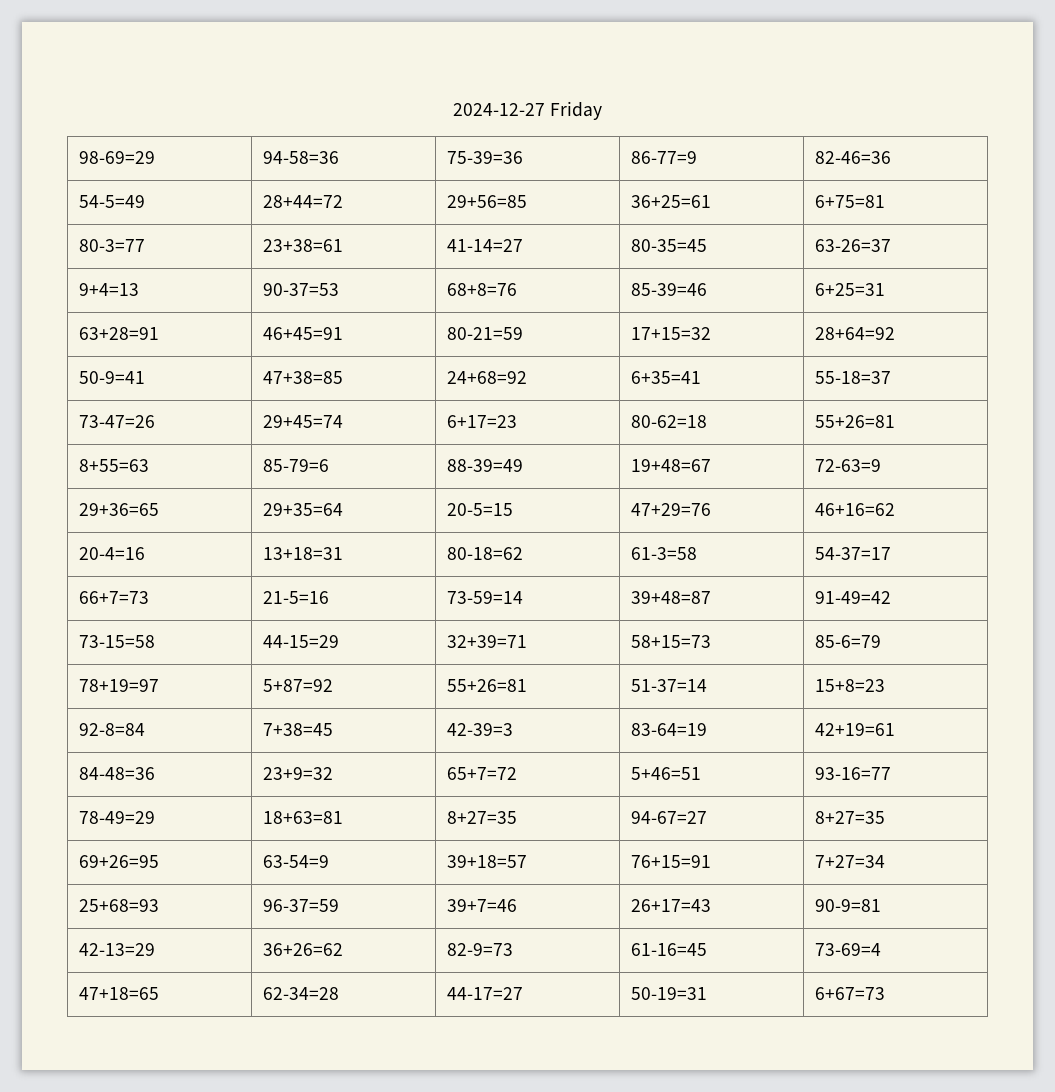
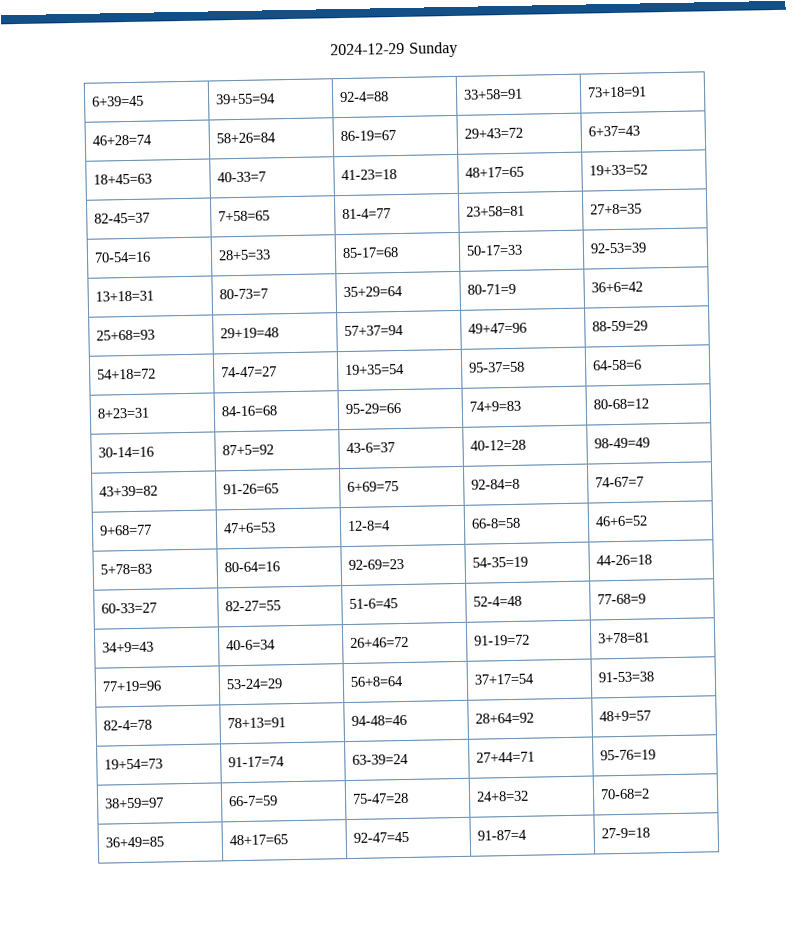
- 2024-12-27 Friday
- 98-69=29 | 94-58=36 | 75-39=36 | 86-77=9 | 82-46=36
- 54-5=49 | 28+44=72 | 29+56=85 | 36+25=61 | 6+75=81
- 80-3=77 | 23+38=61 | 41-14=27 | 80-35=45 | 63-26=37
- 9+4=13 | 90-37=53 | 68+8=76 | 85-39=46 | 6+25=31
- 63+28=91 | 46+45=91 | 80-21=59 | 17+15=32 | 28+64=92
- 50-9=41 | 47+38=85 | 24+68=92 | 6+35=41 | 55-18=37
- 73-47=26 | 29+45=74 | 6+17=23 | 80-62=18 | 55+26=81
- 8+55=63 | 85-79=6 | 88-39=49 | 19+48=67 | 72-63=9
- 29+36=65 | 29+35=64 | 20-5=15 | 47+29=76 | 46+16=62
- 20-4=16 | 13+18=31 | 80-18=62 | 61-3=58 | 54-37=17
- 66+7=73 | 21-5=16 | 73-59=14 | 39+48=87 | 91-49=42
- 73-15=58 | 44-15=29 | 32+39=71 | 58+15=73 | 85-6=79
- 78+19=97 | 5+87=92 | 55+26=81 | 51-37=14 | 15+8=23
- 92-8=84 | 7+38=45 | 42-39=3 | 83-64=19 | 42+19=61
- 84-48=36 | 23+9=32 | 65+7=72 | 5+46=51 | 93-16=77
- 78-49=29 | 18+63=81 | 8+27=35 | 94-67=27 | 8+27=35
- 69+26=95 | 63-54=9 | 39+18=57 | 76+15=91 | 7+27=34
- 25+68=93 | 96-37=59 | 39+7=46 | 26+17=43 | 90-9=81
- 42-13=29 | 36+26=62 | 82-9=73 | 61-16=45 | 73-69=4
- 47+18=65 | 62-34=28 | 44-17=27 | 50-19=31 | 6+67=73
+ 2024-12-29 Sunday
+ 6+39=45 | 39+55=94 | 92-4=88 | 33+58=91 | 73+18=91
+ 46+28=74 | 58+26=84 | 86-19=67 | 29+43=72 | 6+37=43
+ 18+45=63 | 40-33=7 | 41-23=18 | 48+17=65 | 19+33=52
+ 82-45=37 | 7+58=65 | 81-4=77 | 23+58=81 | 27+8=35
+ 70-54=16 | 28+5=33 | 85-17=68 | 50-17=33 | 92-53=39
+ 13+18=31 | 80-73=7 | 35+29=64 | 80-71=9 | 36+6=42
+ 25+68=93 | 29+19=48 | 57+37=94 | 49+47=96 | 88-59=29
+ 54+18=72 | 74-47=27 | 19+35=54 | 95-37=58 | 64-58=6
+ 8+23=31 | 84-16=68 | 95-29=66 | 74+9=83 | 80-68=12
+ 30-14=16 | 87+5=92 | 43-6=37 | 40-12=28 | 98-49=49
+ 43+39=82 | 91-26=65 | 6+69=75 | 92-84=8 | 74-67=7
+ 9+68=77 | 47+6=53 | 12-8=4 | 66-8=58 | 46+6=52
+ 5+78=83 | 80-64=16 | 92-69=23 | 54-35=19 | 44-26=18
+ 60-33=27 | 82-27=55 | 51-6=45 | 52-4=48 | 77-68=9
+ 34+9=43 | 40-6=34 | 26+46=72 | 91-19=72 | 3+78=81
+ 77+19=96 | 53-24=29 | 56+8=64 | 37+17=54 | 91-53=38
+ 82-4=78 | 78+13=91 | 94-48=46 | 28+64=92 | 48+9=57
+ 19+54=73 | 91-17=74 | 63-39=24 | 27+44=71 | 95-76=19
+ 38+59=97 | 66-7=59 | 75-47=28 | 24+8=32 | 70-68=2
+ 36+49=85 | 48+17=65 | 92-47=45 | 91-87=4 | 27-9=18

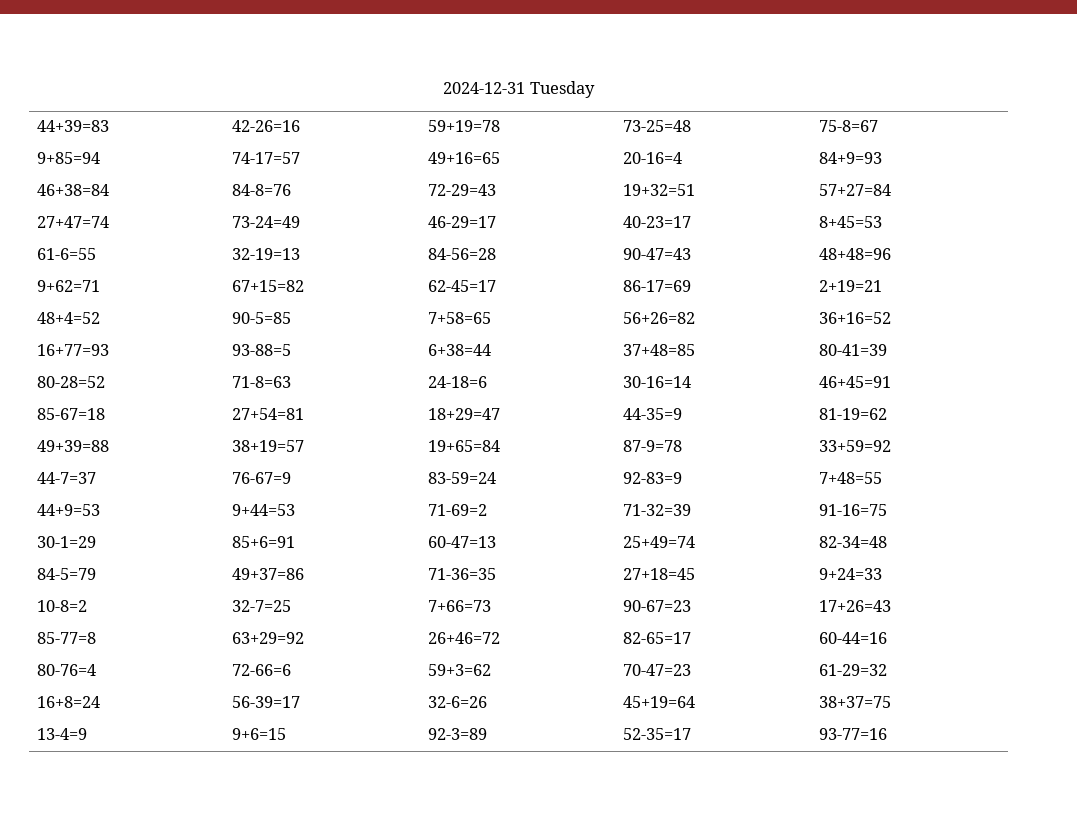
- 2024-12-29 Sunday
- 6+39=45 | 39+55=94 | 92-4=88 | 33+58=91 | 73+18=91
- 46+28=74 | 58+26=84 | 86-19=67 | 29+43=72 | 6+37=43
- 18+45=63 | 40-33=7 | 41-23=18 | 48+17=65 | 19+33=52
- 82-45=37 | 7+58=65 | 81-4=77 | 23+58=81 | 27+8=35
- 70-54=16 | 28+5=33 | 85-17=68 | 50-17=33 | 92-53=39
- 13+18=31 | 80-73=7 | 35+29=64 | 80-71=9 | 36+6=42
- 25+68=93 | 29+19=48 | 57+37=94 | 49+47=96 | 88-59=29
- 54+18=72 | 74-47=27 | 19+35=54 | 95-37=58 | 64-58=6
- 8+23=31 | 84-16=68 | 95-29=66 | 74+9=83 | 80-68=12
- 30-14=16 | 87+5=92 | 43-6=37 | 40-12=28 | 98-49=49
- 43+39=82 | 91-26=65 | 6+69=75 | 92-84=8 | 74-67=7
- 9+68=77 | 47+6=53 | 12-8=4 | 66-8=58 | 46+6=52
- 5+78=83 | 80-64=16 | 92-69=23 | 54-35=19 | 44-26=18
- 60-33=27 | 82-27=55 | 51-6=45 | 52-4=48 | 77-68=9
- 34+9=43 | 40-6=34 | 26+46=72 | 91-19=72 | 3+78=81
- 77+19=96 | 53-24=29 | 56+8=64 | 37+17=54 | 91-53=38
- 82-4=78 | 78+13=91 | 94-48=46 | 28+64=92 | 48+9=57
- 19+54=73 | 91-17=74 | 63-39=24 | 27+44=71 | 95-76=19
- 38+59=97 | 66-7=59 | 75-47=28 | 24+8=32 | 70-68=2
- 36+49=85 | 48+17=65 | 92-47=45 | 91-87=4 | 27-9=18
+ 2024-12-31 Tuesday
+ 44+39=83 | 42-26=16 | 59+19=78 | 73-25=48 | 75-8=67
+ 9+85=94 | 74-17=57 | 49+16=65 | 20-16=4 | 84+9=93
+ 46+38=84 | 84-8=76 | 72-29=43 | 19+32=51 | 57+27=84
+ 27+47=74 | 73-24=49 | 46-29=17 | 40-23=17 | 8+45=53
+ 61-6=55 | 32-19=13 | 84-56=28 | 90-47=43 | 48+48=96
+ 9+62=71 | 67+15=82 | 62-45=17 | 86-17=69 | 2+19=21
+ 48+4=52 | 90-5=85 | 7+58=65 | 56+26=82 | 36+16=52
+ 16+77=93 | 93-88=5 | 6+38=44 | 37+48=85 | 80-41=39
+ 80-28=52 | 71-8=63 | 24-18=6 | 30-16=14 | 46+45=91
+ 85-67=18 | 27+54=81 | 18+29=47 | 44-35=9 | 81-19=62
+ 49+39=88 | 38+19=57 | 19+65=84 | 87-9=78 | 33+59=92
+ 44-7=37 | 76-67=9 | 83-59=24 | 92-83=9 | 7+48=55
+ 44+9=53 | 9+44=53 | 71-69=2 | 71-32=39 | 91-16=75
+ 30-1=29 | 85+6=91 | 60-47=13 | 25+49=74 | 82-34=48
+ 84-5=79 | 49+37=86 | 71-36=35 | 27+18=45 | 9+24=33
+ 10-8=2 | 32-7=25 | 7+66=73 | 90-67=23 | 17+26=43
+ 85-77=8 | 63+29=92 | 26+46=72 | 82-65=17 | 60-44=16
+ 80-76=4 | 72-66=6 | 59+3=62 | 70-47=23 | 61-29=32
+ 16+8=24 | 56-39=17 | 32-6=26 | 45+19=64 | 38+37=75
+ 13-4=9 | 9+6=15 | 92-3=89 | 52-35=17 | 93-77=16

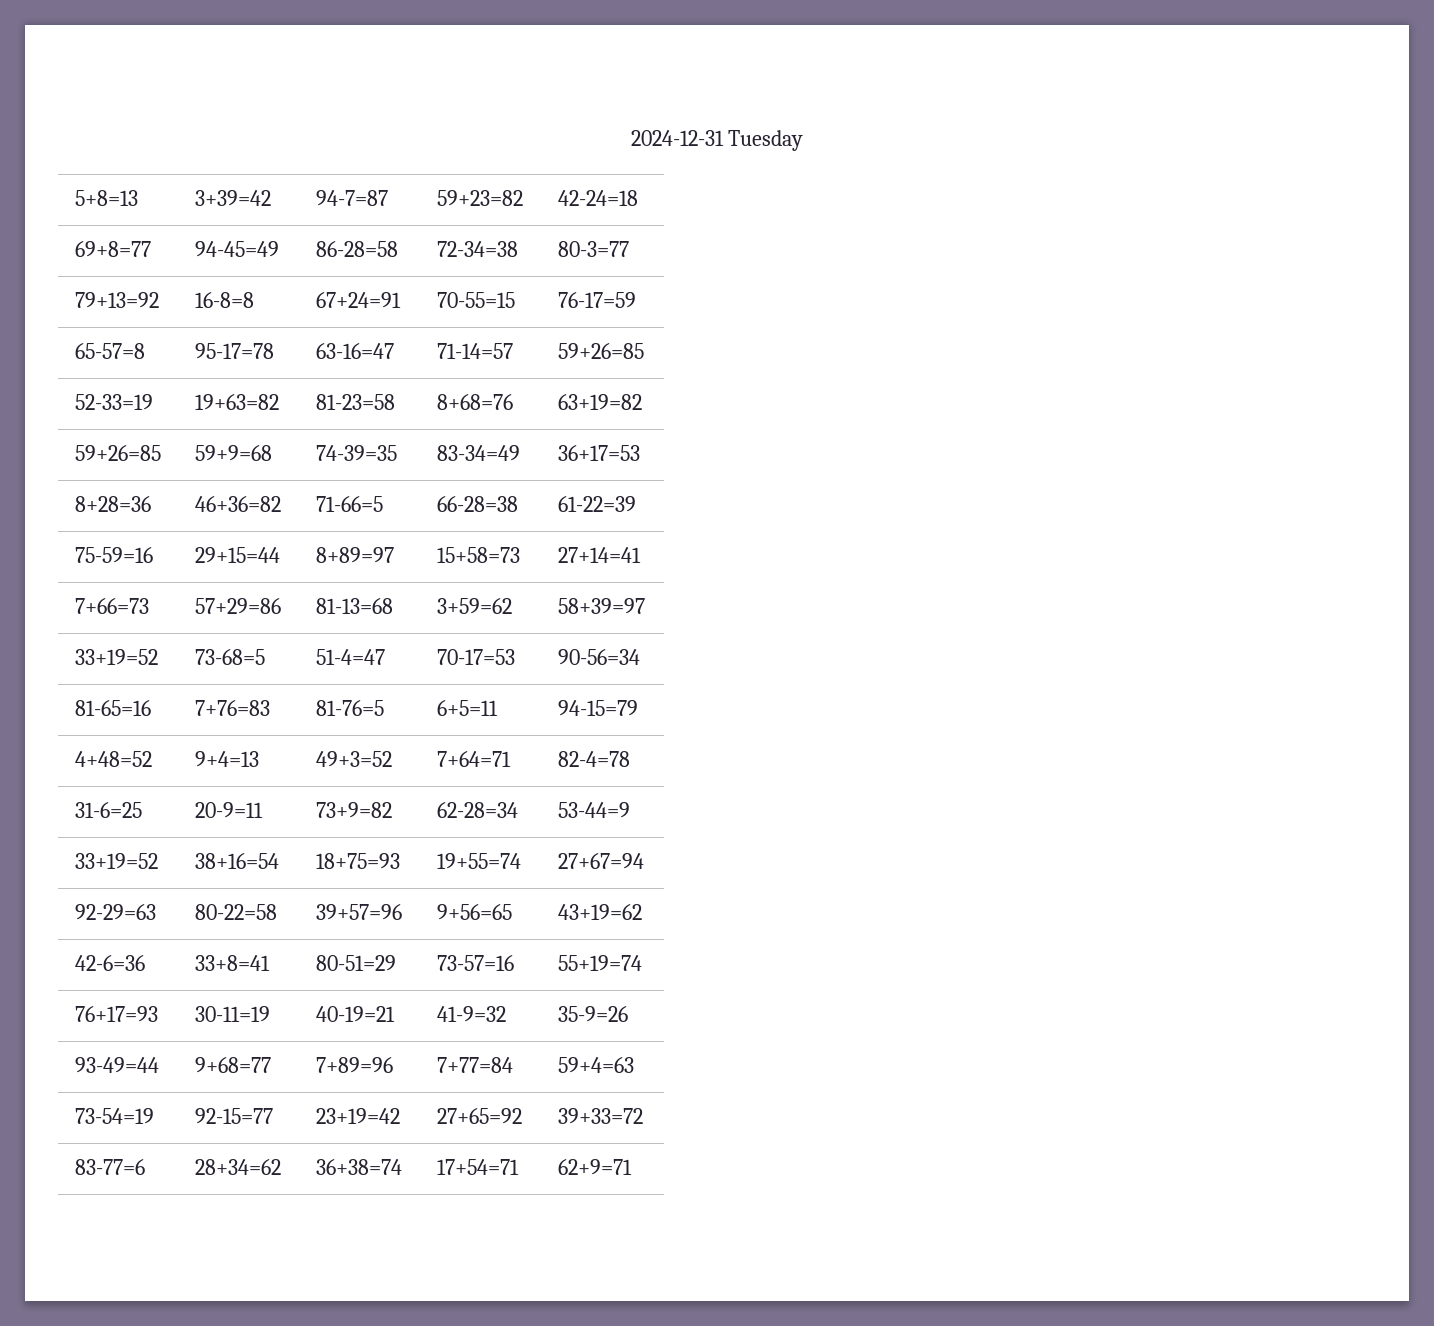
- 44+39=83 | 42-26=16 | 59+19=78 | 73-25=48 | 75-8=67
- 9+85=94 | 74-17=57 | 49+16=65 | 20-16=4 | 84+9=93
- 46+38=84 | 84-8=76 | 72-29=43 | 19+32=51 | 57+27=84
- 27+47=74 | 73-24=49 | 46-29=17 | 40-23=17 | 8+45=53
- 61-6=55 | 32-19=13 | 84-56=28 | 90-47=43 | 48+48=96
- 9+62=71 | 67+15=82 | 62-45=17 | 86-17=69 | 2+19=21
- 48+4=52 | 90-5=85 | 7+58=65 | 56+26=82 | 36+16=52
- 16+77=93 | 93-88=5 | 6+38=44 | 37+48=85 | 80-41=39
- 80-28=52 | 71-8=63 | 24-18=6 | 30-16=14 | 46+45=91
- 85-67=18 | 27+54=81 | 18+29=47 | 44-35=9 | 81-19=62
- 49+39=88 | 38+19=57 | 19+65=84 | 87-9=78 | 33+59=92
- 44-7=37 | 76-67=9 | 83-59=24 | 92-83=9 | 7+48=55
- 44+9=53 | 9+44=53 | 71-69=2 | 71-32=39 | 91-16=75
- 30-1=29 | 85+6=91 | 60-47=13 | 25+49=74 | 82-34=48
- 84-5=79 | 49+37=86 | 71-36=35 | 27+18=45 | 9+24=33
- 10-8=2 | 32-7=25 | 7+66=73 | 90-67=23 | 17+26=43
- 85-77=8 | 63+29=92 | 26+46=72 | 82-65=17 | 60-44=16
- 80-76=4 | 72-66=6 | 59+3=62 | 70-47=23 | 61-29=32
- 16+8=24 | 56-39=17 | 32-6=26 | 45+19=64 | 38+37=75
- 13-4=9 | 9+6=15 | 92-3=89 | 52-35=17 | 93-77=16
+ 5+8=13 | 3+39=42 | 94-7=87 | 59+23=82 | 42-24=18
+ 69+8=77 | 94-45=49 | 86-28=58 | 72-34=38 | 80-3=77
+ 79+13=92 | 16-8=8 | 67+24=91 | 70-55=15 | 76-17=59
+ 65-57=8 | 95-17=78 | 63-16=47 | 71-14=57 | 59+26=85
+ 52-33=19 | 19+63=82 | 81-23=58 | 8+68=76 | 63+19=82
+ 59+26=85 | 59+9=68 | 74-39=35 | 83-34=49 | 36+17=53
+ 8+28=36 | 46+36=82 | 71-66=5 | 66-28=38 | 61-22=39
+ 75-59=16 | 29+15=44 | 8+89=97 | 15+58=73 | 27+14=41
+ 7+66=73 | 57+29=86 | 81-13=68 | 3+59=62 | 58+39=97
+ 33+19=52 | 73-68=5 | 51-4=47 | 70-17=53 | 90-56=34
+ 81-65=16 | 7+76=83 | 81-76=5 | 6+5=11 | 94-15=79
+ 4+48=52 | 9+4=13 | 49+3=52 | 7+64=71 | 82-4=78
+ 31-6=25 | 20-9=11 | 73+9=82 | 62-28=34 | 53-44=9
+ 33+19=52 | 38+16=54 | 18+75=93 | 19+55=74 | 27+67=94
+ 92-29=63 | 80-22=58 | 39+57=96 | 9+56=65 | 43+19=62
+ 42-6=36 | 33+8=41 | 80-51=29 | 73-57=16 | 55+19=74
+ 76+17=93 | 30-11=19 | 40-19=21 | 41-9=32 | 35-9=26
+ 93-49=44 | 9+68=77 | 7+89=96 | 7+77=84 | 59+4=63
+ 73-54=19 | 92-15=77 | 23+19=42 | 27+65=92 | 39+33=72
+ 83-77=6 | 28+34=62 | 36+38=74 | 17+54=71 | 62+9=71

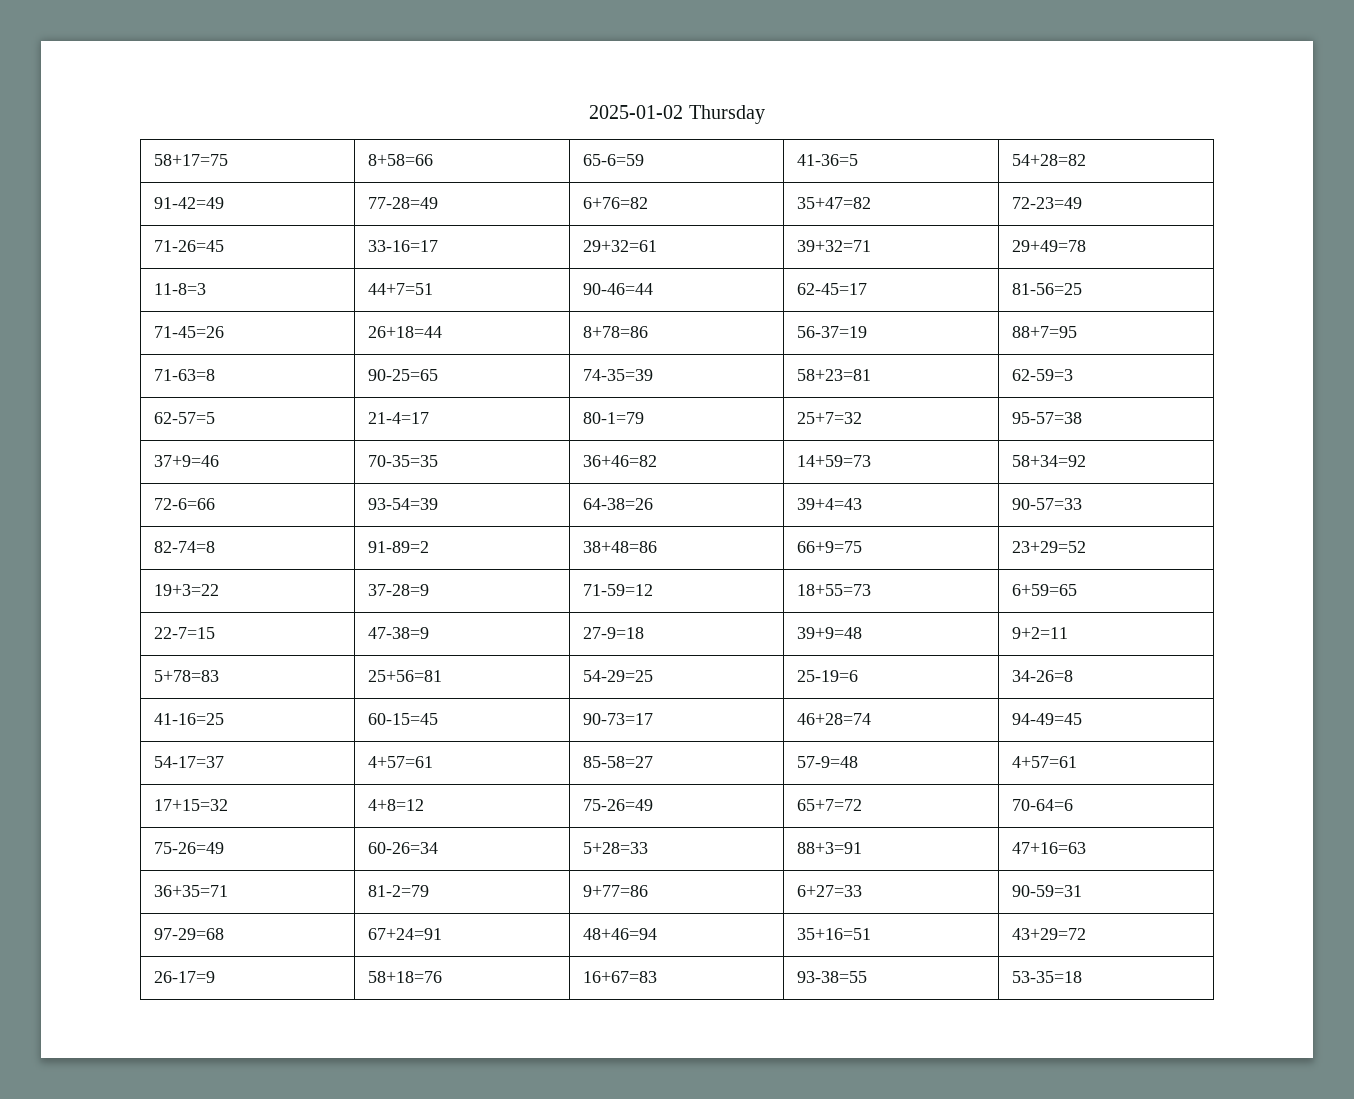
- 2024-12-31 Tuesday
- 5+8=13 | 3+39=42 | 94-7=87 | 59+23=82 | 42-24=18
- 69+8=77 | 94-45=49 | 86-28=58 | 72-34=38 | 80-3=77
- 79+13=92 | 16-8=8 | 67+24=91 | 70-55=15 | 76-17=59
- 65-57=8 | 95-17=78 | 63-16=47 | 71-14=57 | 59+26=85
- 52-33=19 | 19+63=82 | 81-23=58 | 8+68=76 | 63+19=82
- 59+26=85 | 59+9=68 | 74-39=35 | 83-34=49 | 36+17=53
- 8+28=36 | 46+36=82 | 71-66=5 | 66-28=38 | 61-22=39
- 75-59=16 | 29+15=44 | 8+89=97 | 15+58=73 | 27+14=41
- 7+66=73 | 57+29=86 | 81-13=68 | 3+59=62 | 58+39=97
- 33+19=52 | 73-68=5 | 51-4=47 | 70-17=53 | 90-56=34
- 81-65=16 | 7+76=83 | 81-76=5 | 6+5=11 | 94-15=79
- 4+48=52 | 9+4=13 | 49+3=52 | 7+64=71 | 82-4=78
- 31-6=25 | 20-9=11 | 73+9=82 | 62-28=34 | 53-44=9
- 33+19=52 | 38+16=54 | 18+75=93 | 19+55=74 | 27+67=94
- 92-29=63 | 80-22=58 | 39+57=96 | 9+56=65 | 43+19=62
- 42-6=36 | 33+8=41 | 80-51=29 | 73-57=16 | 55+19=74
- 76+17=93 | 30-11=19 | 40-19=21 | 41-9=32 | 35-9=26
- 93-49=44 | 9+68=77 | 7+89=96 | 7+77=84 | 59+4=63
- 73-54=19 | 92-15=77 | 23+19=42 | 27+65=92 | 39+33=72
- 83-77=6 | 28+34=62 | 36+38=74 | 17+54=71 | 62+9=71
+ 2025-01-02 Thursday
+ 58+17=75 | 8+58=66 | 65-6=59 | 41-36=5 | 54+28=82
+ 91-42=49 | 77-28=49 | 6+76=82 | 35+47=82 | 72-23=49
+ 71-26=45 | 33-16=17 | 29+32=61 | 39+32=71 | 29+49=78
+ 11-8=3 | 44+7=51 | 90-46=44 | 62-45=17 | 81-56=25
+ 71-45=26 | 26+18=44 | 8+78=86 | 56-37=19 | 88+7=95
+ 71-63=8 | 90-25=65 | 74-35=39 | 58+23=81 | 62-59=3
+ 62-57=5 | 21-4=17 | 80-1=79 | 25+7=32 | 95-57=38
+ 37+9=46 | 70-35=35 | 36+46=82 | 14+59=73 | 58+34=92
+ 72-6=66 | 93-54=39 | 64-38=26 | 39+4=43 | 90-57=33
+ 82-74=8 | 91-89=2 | 38+48=86 | 66+9=75 | 23+29=52
+ 19+3=22 | 37-28=9 | 71-59=12 | 18+55=73 | 6+59=65
+ 22-7=15 | 47-38=9 | 27-9=18 | 39+9=48 | 9+2=11
+ 5+78=83 | 25+56=81 | 54-29=25 | 25-19=6 | 34-26=8
+ 41-16=25 | 60-15=45 | 90-73=17 | 46+28=74 | 94-49=45
+ 54-17=37 | 4+57=61 | 85-58=27 | 57-9=48 | 4+57=61
+ 17+15=32 | 4+8=12 | 75-26=49 | 65+7=72 | 70-64=6
+ 75-26=49 | 60-26=34 | 5+28=33 | 88+3=91 | 47+16=63
+ 36+35=71 | 81-2=79 | 9+77=86 | 6+27=33 | 90-59=31
+ 97-29=68 | 67+24=91 | 48+46=94 | 35+16=51 | 43+29=72
+ 26-17=9 | 58+18=76 | 16+67=83 | 93-38=55 | 53-35=18

